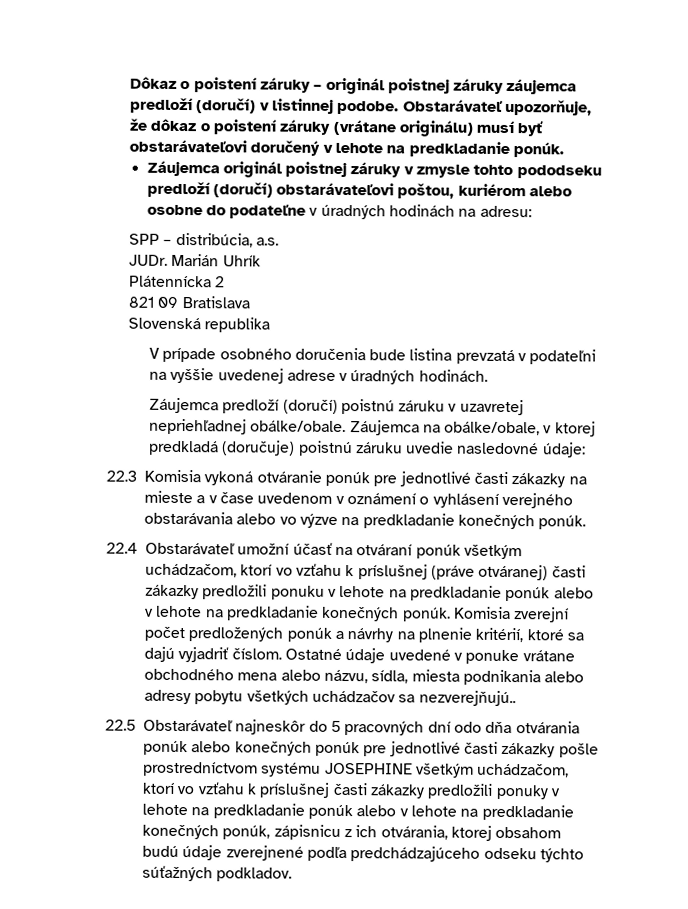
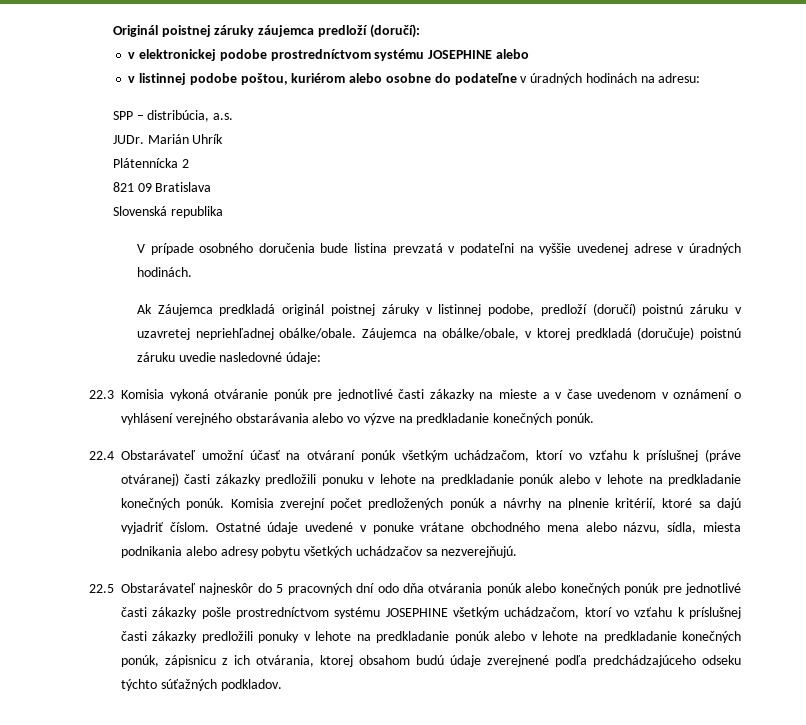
- Dôkaz o poistení záruky – originál poistnej záruky záujemca predloží (doručí) v listinnej podobe. Obstarávateľ upozorňuje, že dôkaz o poistení záruky (vrátane originálu) musí byť obstarávateľovi doručený v lehote na predkladanie ponúk.
- Záujemca originál poistnej záruky v zmysle tohto pododseku predloží (doručí) obstarávateľovi poštou, kuriérom alebo osobne do podateľne v úradných hodinách na adresu:
+ Originál poistnej záruky záujemca predloží (doručí):
+ v elektronickej podobe prostredníctvom systému JOSEPHINE alebo
+ v listinnej podobe poštou, kuriérom alebo osobne do podateľne v úradných hodinách na adresu:
- Záujemca predloží (doručí) poistnú záruku v uzavretej nepriehľadnej obálke/obale.
+ Ak Záujemca predkladá originál poistnej záruky v listinnej podobe, predloží (doručí) poistnú záruku v uzavretej nepriehľadnej obálke/obale.
- Ostatné údaje uvedené v ponuke vrátane obchodného mena alebo názvu, sídla, miesta podnikania alebo adresy pobytu všetkých uchádzačov sa nezverejňujú..
+ Ostatné údaje uvedené v ponuke vrátane obchodného mena alebo názvu, sídla, miesta podnikania alebo adresy pobytu všetkých uchádzačov sa nezverejňujú.

